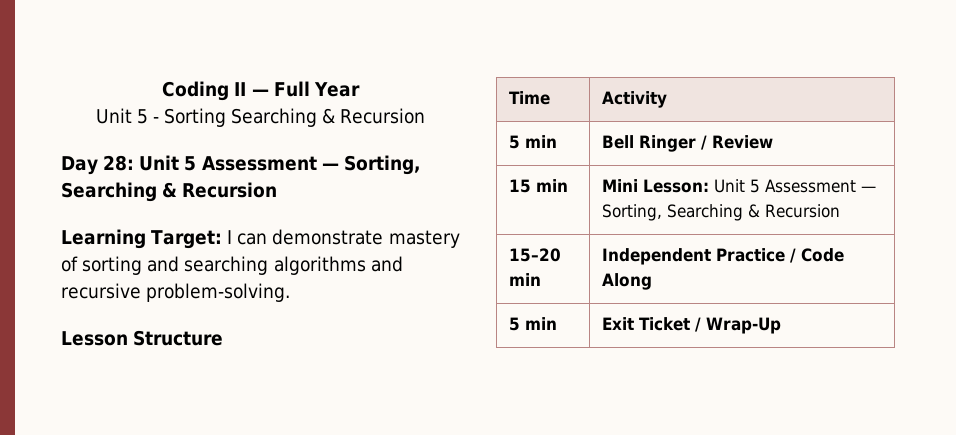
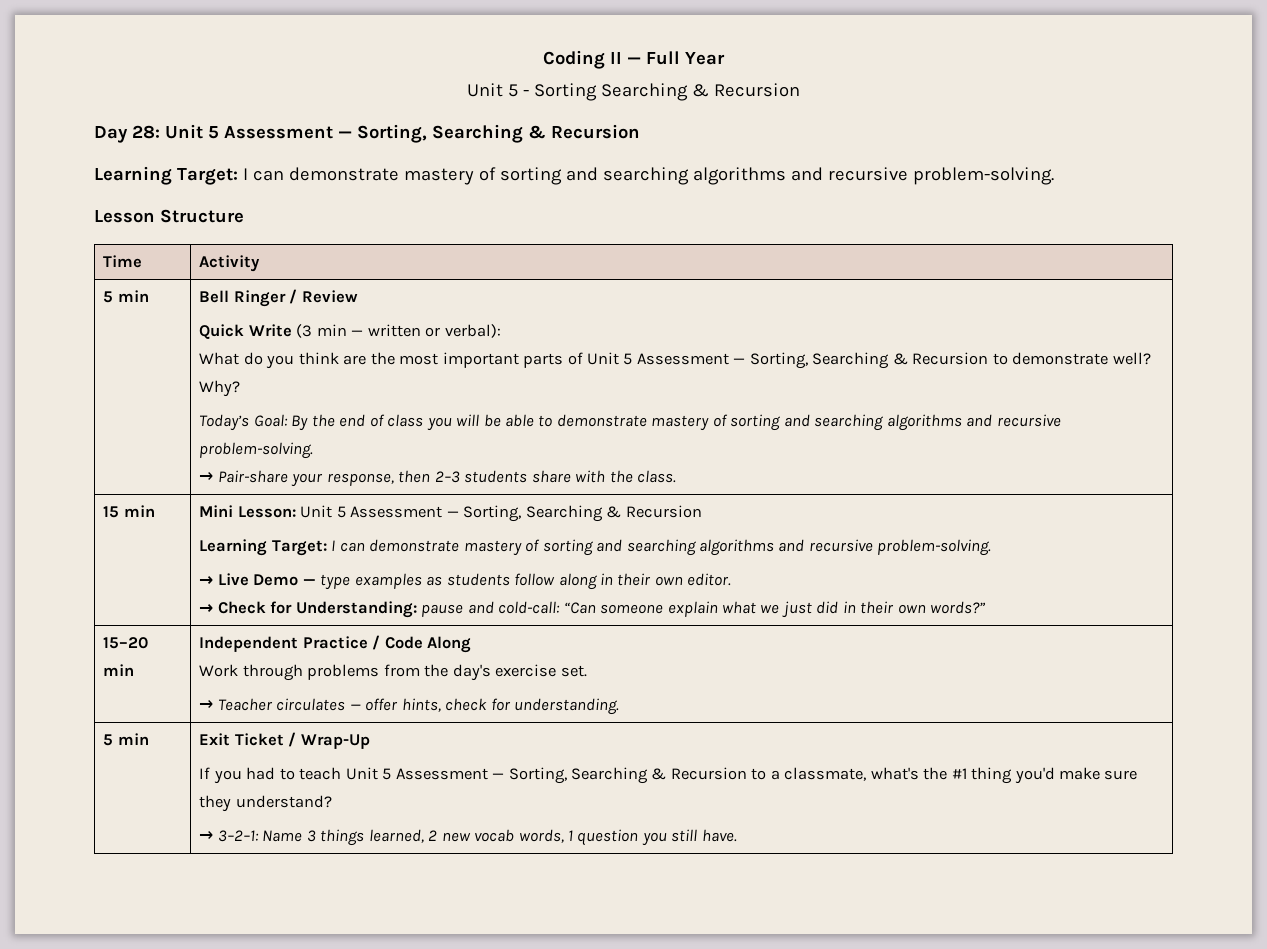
+ Quick Write (3 min — written or verbal):
+ What do you think are the most important parts of Unit 5 Assessment — Sorting, Searching & Recursion to demonstrate well? Why?
+ Today’s Goal: By the end of class you will be able to demonstrate mastery of sorting and searching algorithms and recursive problem-solving.
+ → Pair-share your response, then 2–3 students share with the class.
  Mini Lesson: Unit 5 Assessment — Sorting, Searching & Recursion
+ Learning Target: I can demonstrate mastery of sorting and searching algorithms and recursive problem-solving.
+ → Live Demo — type examples as students follow along in their own editor.
+ → Check for Understanding: pause and cold-call: “Can someone explain what we just did in their own words?”
  15–20 min | Independent Practice / Code Along
+ Work through problems from the day's exercise set.
+ → Teacher circulates — offer hints, check for understanding.
+ If you had to teach Unit 5 Assessment — Sorting, Searching & Recursion to a classmate, what's the #1 thing you'd make sure they understand?
+ → 3–2–1: Name 3 things learned, 2 new vocab words, 1 question you still have.

